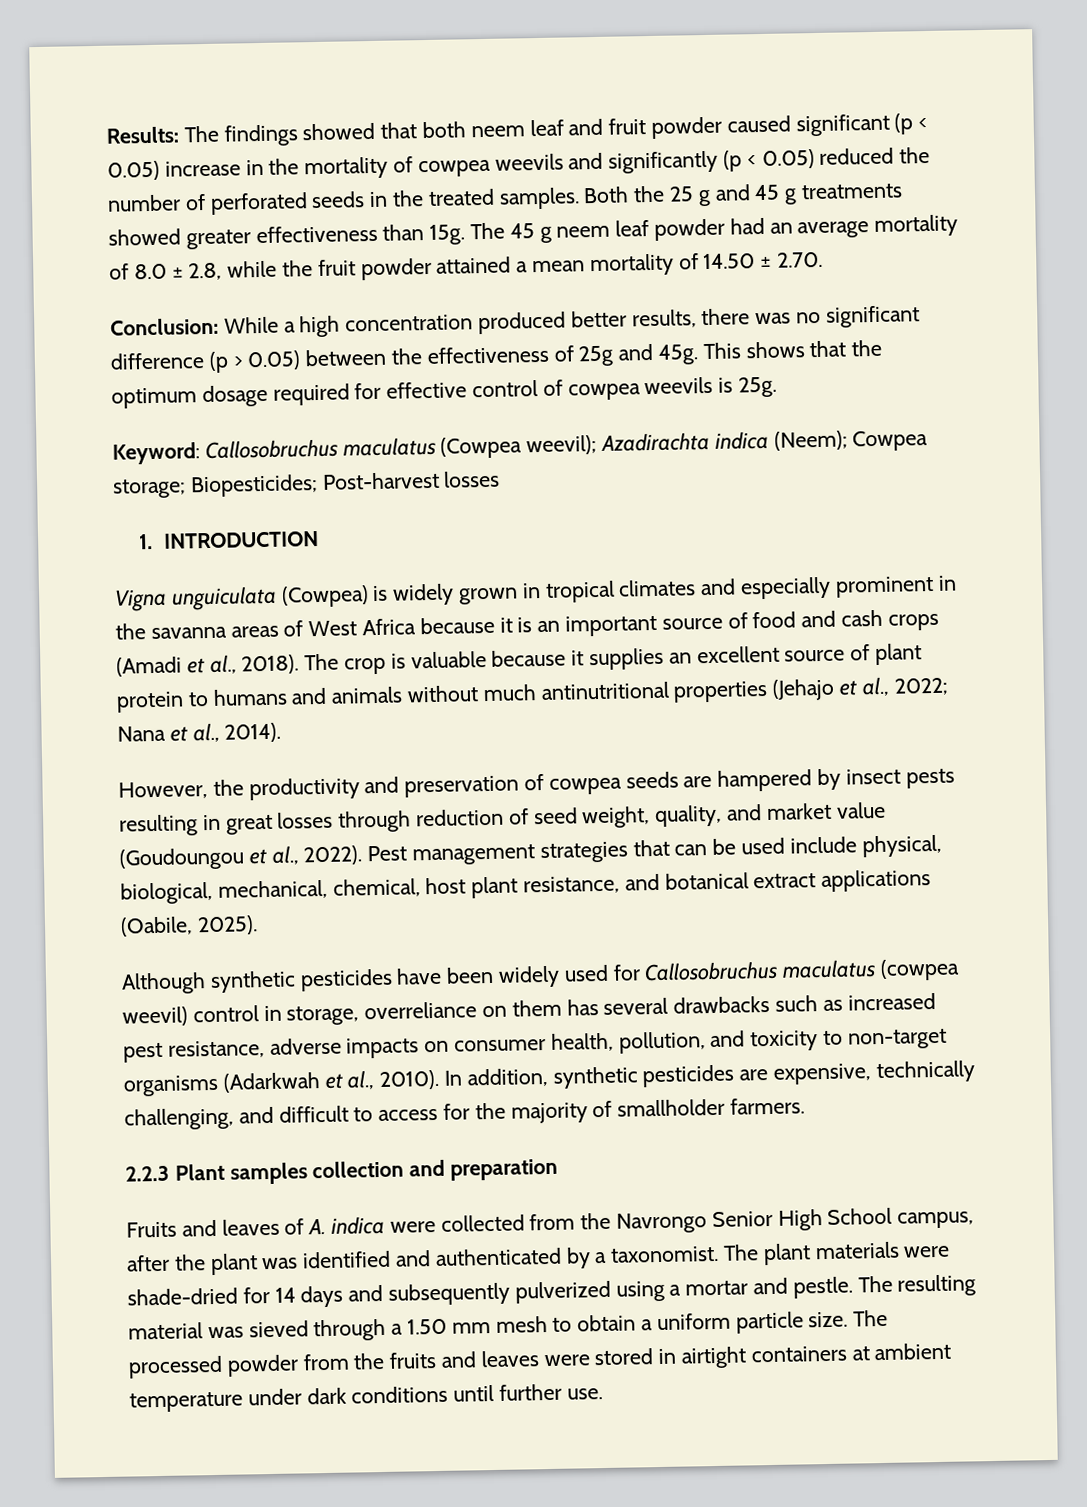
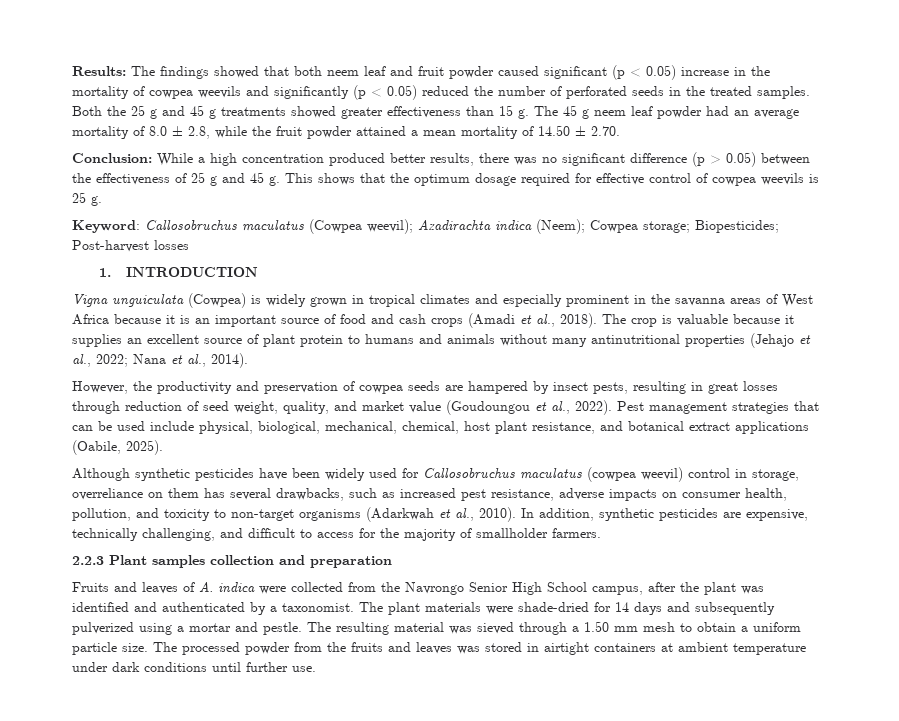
- Both the 25 g and 45 g treatments showed greater effectiveness than 15g.
+ Both the 25 g and 45 g treatments showed greater effectiveness than 15 g.
- Conclusion: While a high concentration produced better results, there was no significant difference (p > 0.05) between the effectiveness of 25g and 45g.
+ Conclusion: While a high concentration produced better results, there was no significant difference (p > 0.05) between the effectiveness of 25 g and 45 g.
- This shows that the optimum dosage required for effective control of cowpea weevils is 25g.
+ This shows that the optimum dosage required for effective control of cowpea weevils is 25 g.
- The crop is valuable because it supplies an excellent source of plant protein to humans and animals without much antinutritional properties (Jehajo et al., 2022; Nana et al., 2014).
+ The crop is valuable because it supplies an excellent source of plant protein to humans and animals without many antinutritional properties (Jehajo et al., 2022; Nana et al., 2014).
- However, the productivity and preservation of cowpea seeds are hampered by insect pests resulting in great losses through reduction of seed weight, quality, and market value (Goudoungou et al., 2022).
+ However, the productivity and preservation of cowpea seeds are hampered by insect pests, resulting in great losses through reduction of seed weight, quality, and market value (Goudoungou et al., 2022).
- Although synthetic pesticides have been widely used for Callosobruchus maculatus (cowpea weevil) control in storage, overreliance on them has several drawbacks such as increased pest resistance, adverse impacts on consumer health, pollution, and toxicity to non-target organisms (Adarkwah et al., 2010).
+ Although synthetic pesticides have been widely used for Callosobruchus maculatus (cowpea weevil) control in storage, overreliance on them has several drawbacks, such as increased pest resistance, adverse impacts on consumer health, pollution, and toxicity to non-target organisms (Adarkwah et al., 2010).
- The processed powder from the fruits and leaves were stored in airtight containers at ambient temperature under dark conditions until further use.
+ The processed powder from the fruits and leaves was stored in airtight containers at ambient temperature under dark conditions until further use.

